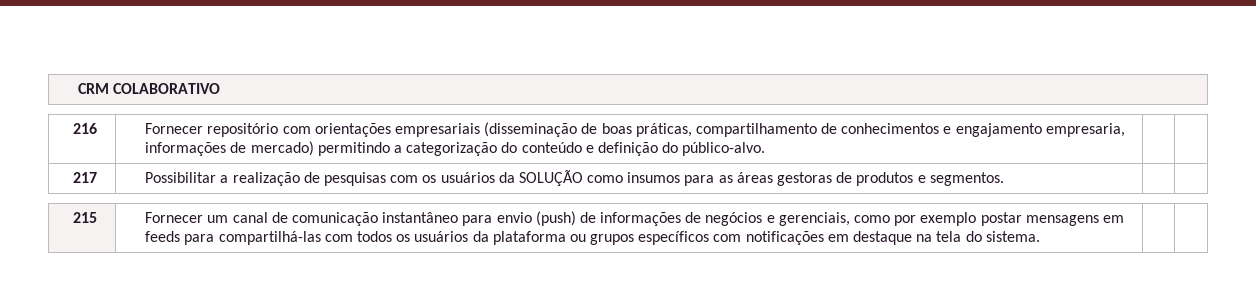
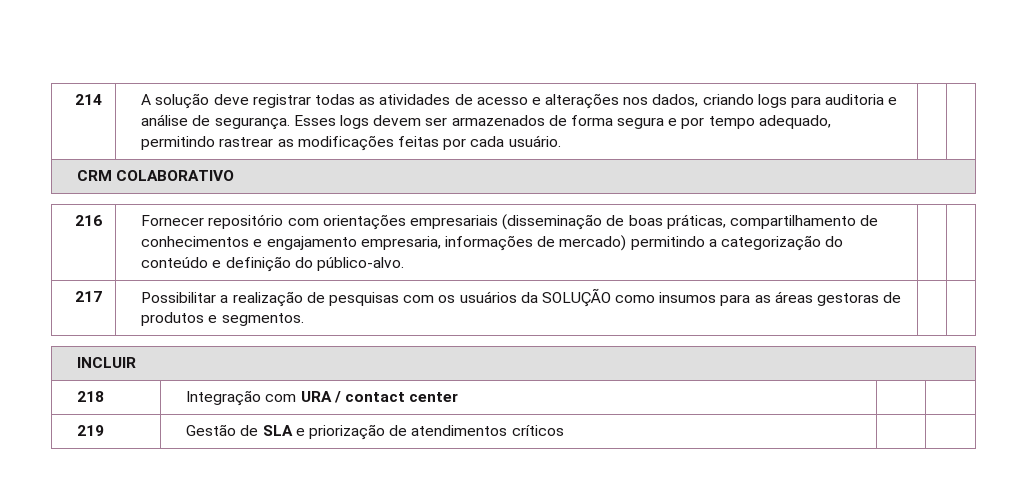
+ 214 | A solução deve registrar todas as atividades de acesso e alterações nos dados, criando logs para auditoria e análise de segurança. Esses logs devem ser armazenados de forma segura e por tempo adequado, permitindo rastrear as modificações feitas por cada usuário.
- 215 | Fornecer um canal de comunicação instantâneo para envio (push) de informações de negócios e gerenciais, como por exemplo postar mensagens em feeds para compartilhá-las com todos os usuários da plataforma ou grupos específicos com notificações em destaque na tela do sistema.
+ INCLUIR
+ 218 | Integração com URA / contact center | |
+ 219 | Gestão de SLA e priorização de atendimentos críticos | |

